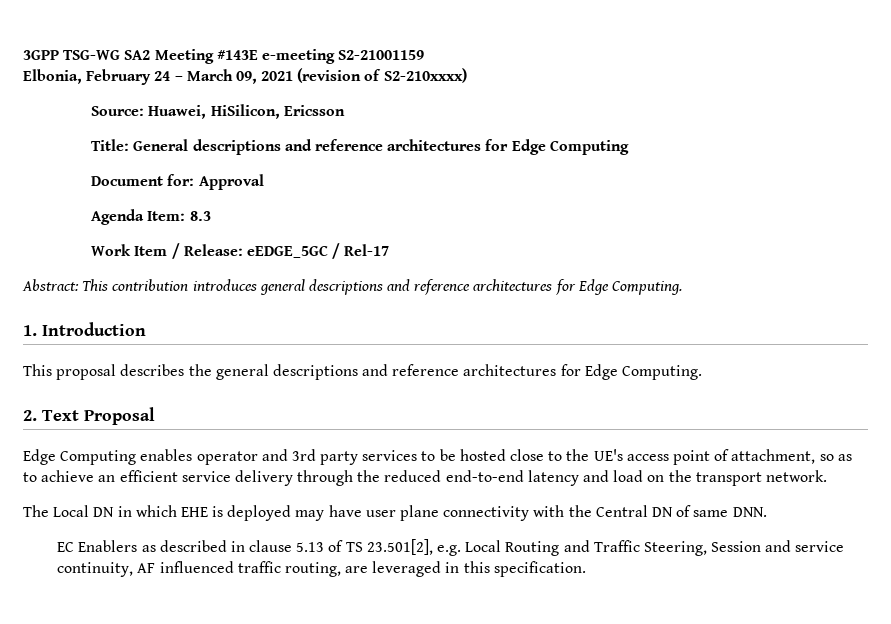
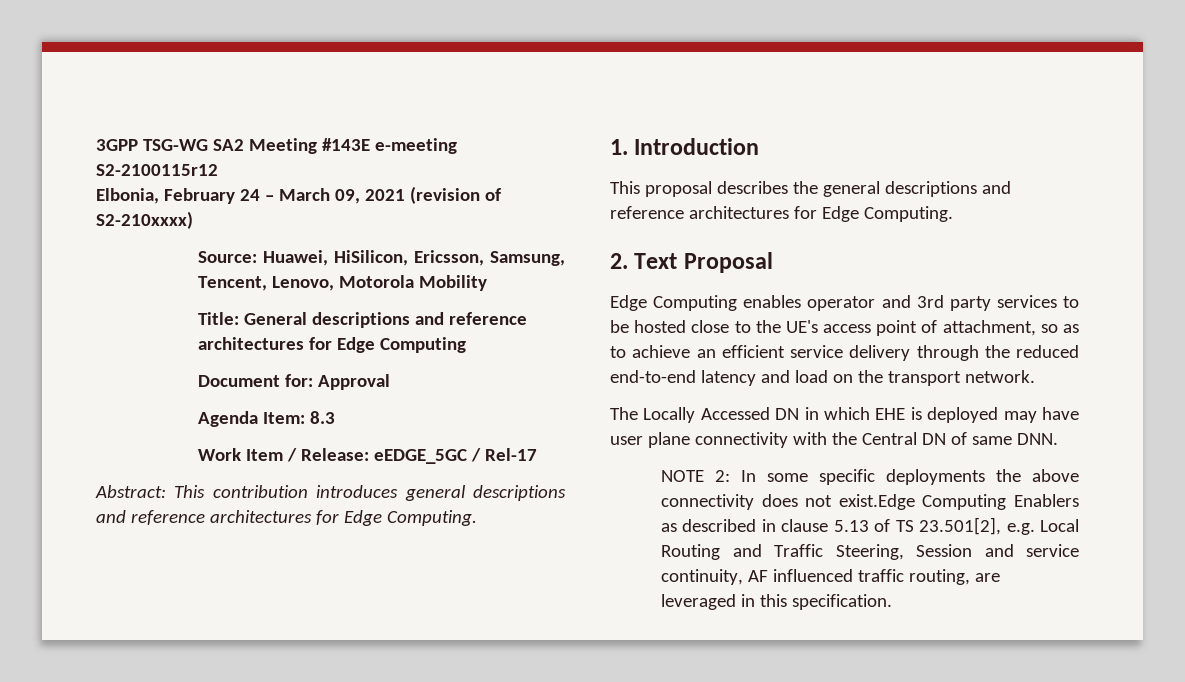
- 3GPP TSG-WG SA2 Meeting #143E e-meeting S2-21001159
+ 3GPP TSG-WG SA2 Meeting #143E e-meeting S2-2100115r12
- Source: Huawei, HiSilicon, Ericsson
+ Source: Huawei, HiSilicon, Ericsson, Samsung, Tencent, Lenovo, Motorola Mobility
- The Local DN in which EHE is deployed may have user plane connectivity with the Central DN of same DNN.
+ The Locally Accessed DN in which EHE is deployed may have user plane connectivity with the Central DN of same DNN.
- EC Enablers as described in clause 5.13 of TS 23.501[2], e.g. Local Routing and Traffic Steering, Session and service continuity, AF influenced traffic routing, are leveraged in this specification.
+ NOTE 2: In some specific deployments the above connectivity does not exist.Edge Computing Enablers as described in clause 5.13 of TS 23.501[2], e.g. Local Routing and Traffic Steering, Session and service continuity, AF influenced traffic routing, are leveraged in this specification.

